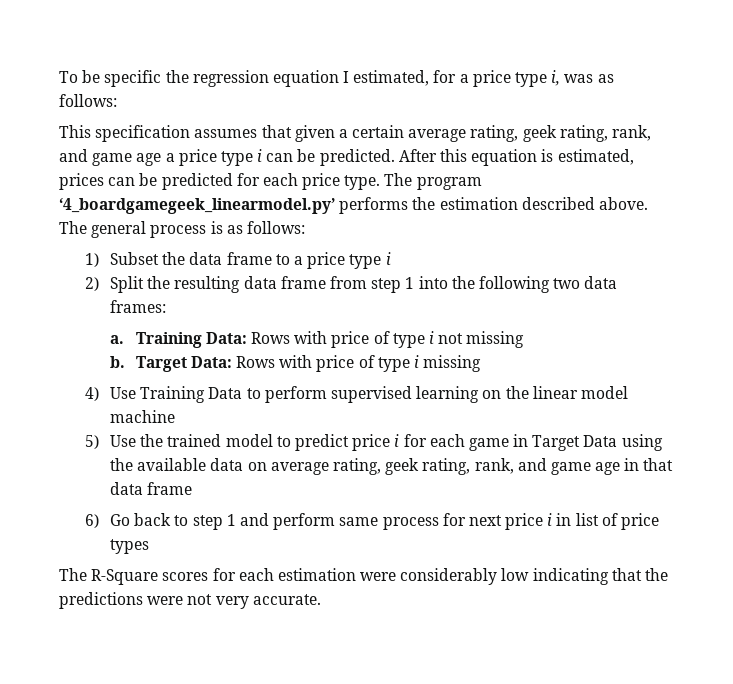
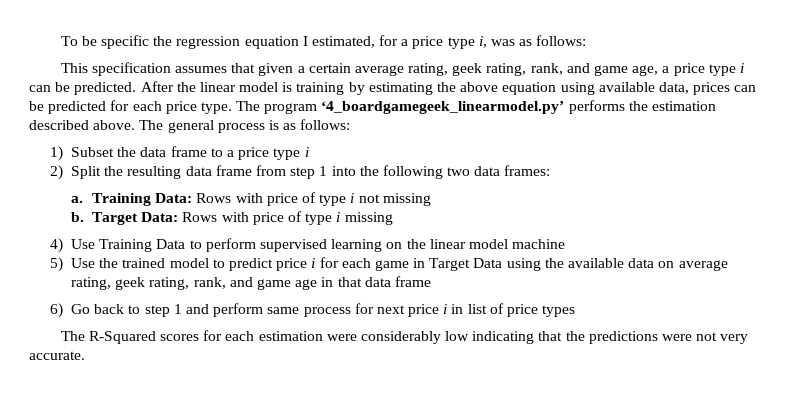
- This specification assumes that given a certain average rating, geek rating, rank, and game age a price type i can be predicted.
+ This specification assumes that given a certain average rating, geek rating, rank, and game age, a price type i can be predicted.
- After this equation is estimated, prices can be predicted for each price type.
+ After the linear model is training by estimating the above equation using available data, prices can be predicted for each price type.
- The R-Square scores for each estimation were considerably low indicating that the predictions were not very accurate.
+ The R-Squared scores for each estimation were considerably low indicating that the predictions were not very accurate.

